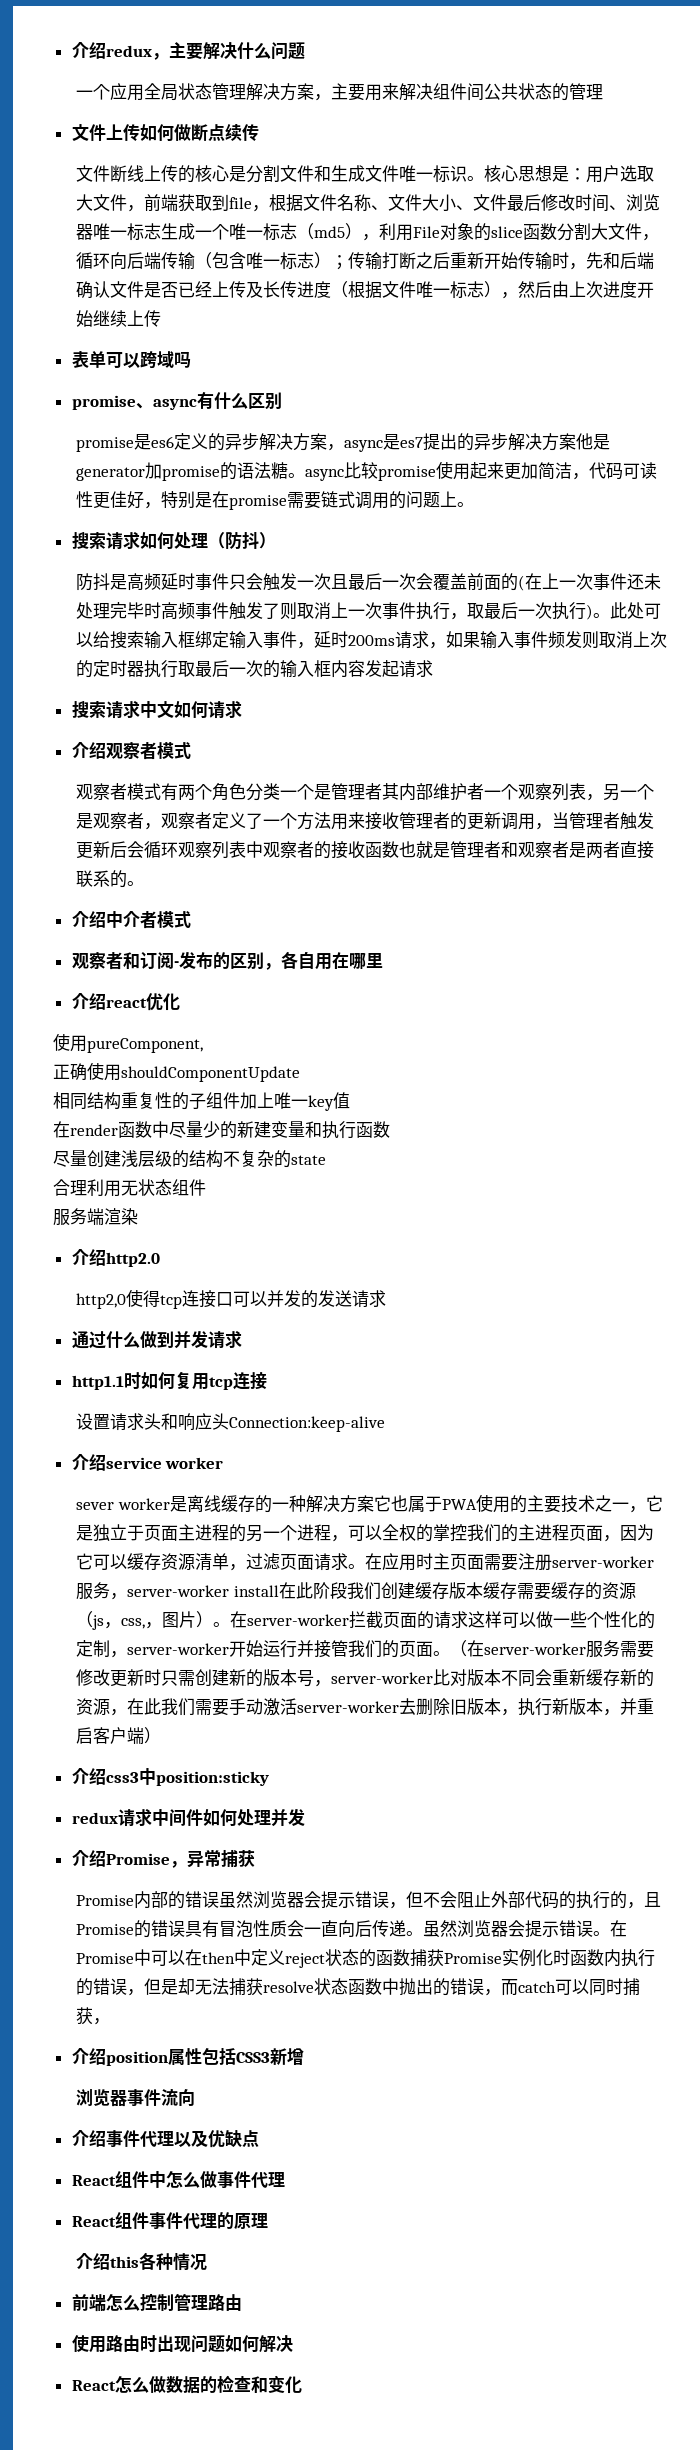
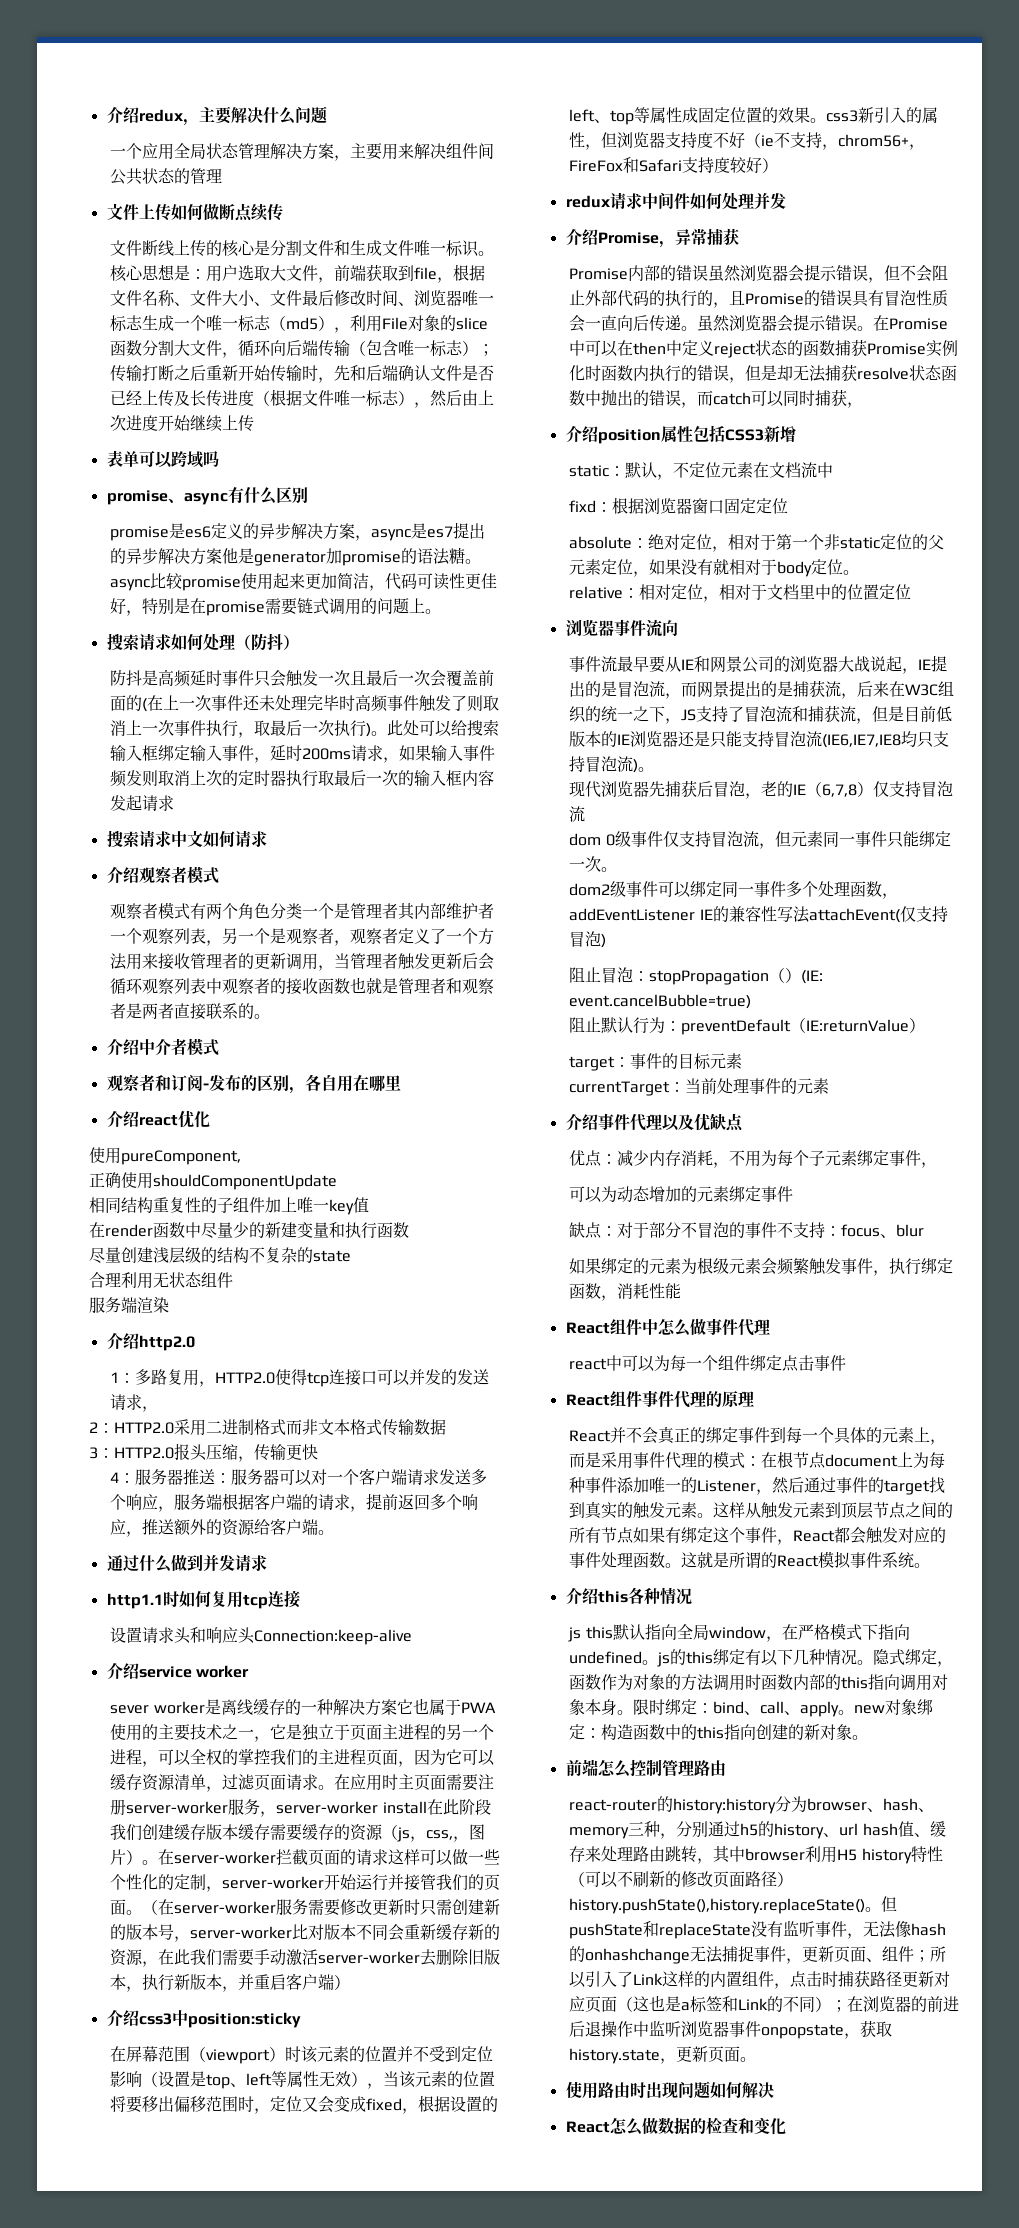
- http2,0使得tcp连接口可以并发的发送请求
+ 1：多路复用，HTTP2.0使得tcp连接口可以并发的发送请求，
+ 2：HTTP2.0采用二进制格式而非文本格式传输数据
+ 3：HTTP2.0报头压缩，传输更快
+ 4：服务器推送：服务器可以对一个客户端请求发送多个响应，服务端根据客户端的请求，提前返回多个响应，推送额外的资源给客户端。
+ 在屏幕范围（viewport）时该元素的位置并不受到定位影响（设置是top、left等属性无效），当该元素的位置将要移出偏移范围时，定位又会变成fixed，根据设置的left、top等属性成固定位置的效果。css3新引入的属性，但浏览器支持度不好（ie不支持，chrom56+，FireFox和Safari支持度较好）
+ static：默认，不定位元素在文档流中
+ fixd：根据浏览器窗口固定定位
+ absolute：绝对定位，相对于第一个非static定位的父元素定位，如果没有就相对于body定位。
+ relative：相对定位，相对于文档里中的位置定位
  浏览器事件流向
+ 事件流最早要从IE和网景公司的浏览器大战说起，IE提出的是冒泡流，而网景提出的是捕获流，后来在W3C组织的统一之下，JS支持了冒泡流和捕获流，但是目前低版本的IE浏览器还是只能支持冒泡流(IE6,IE7,IE8均只支持冒泡流)。
+ 现代浏览器先捕获后冒泡，老的IE（6,7,8）仅支持冒泡流
+ dom 0级事件仅支持冒泡流，但元素同一事件只能绑定一次。
+ dom2级事件可以绑定同一事件多个处理函数，addEventListener IE的兼容性写法attachEvent(仅支持冒泡)
+ 阻止冒泡：stopPropagation（）(IE: event.cancelBubble=true)
+ 阻止默认行为：preventDefault（IE:returnValue）
+ target：事件的目标元素
+ currentTarget：当前处理事件的元素
+ 优点：减少内存消耗，不用为每个子元素绑定事件，
+ 可以为动态增加的元素绑定事件
+ 缺点：对于部分不冒泡的事件不支持：focus、blur
+ 如果绑定的元素为根级元素会频繁触发事件，执行绑定函数，消耗性能
+ react中可以为每一个组件绑定点击事件
+ React并不会真正的绑定事件到每一个具体的元素上，而是采用事件代理的模式：在根节点document上为每种事件添加唯一的Listener，然后通过事件的target找到真实的触发元素。这样从触发元素到顶层节点之间的所有节点如果有绑定这个事件，React都会触发对应的事件处理函数。这就是所谓的React模拟事件系统。
  介绍this各种情况
+ js this默认指向全局window，在严格模式下指向undefined。js的this绑定有以下几种情况。隐式绑定，函数作为对象的方法调用时函数内部的this指向调用对象本身。限时绑定：bind、call、apply。new对象绑定：构造函数中的this指向创建的新对象。
+ react-router的history:history分为browser、hash、memory三种，分别通过h5的history、url hash值、缓存来处理路由跳转，其中browser利用H5 history特性（可以不刷新的修改页面路径）history.pushState(),history.replaceState()。但pushState和replaceState没有监听事件，无法像hash的onhashchange无法捕捉事件，更新页面、组件；所以引入了Link这样的内置组件，点击时捕获路径更新对应页面（这也是a标签和Link的不同）；在浏览器的前进后退操作中监听浏览器事件onpopstate，获取history.state，更新页面。

